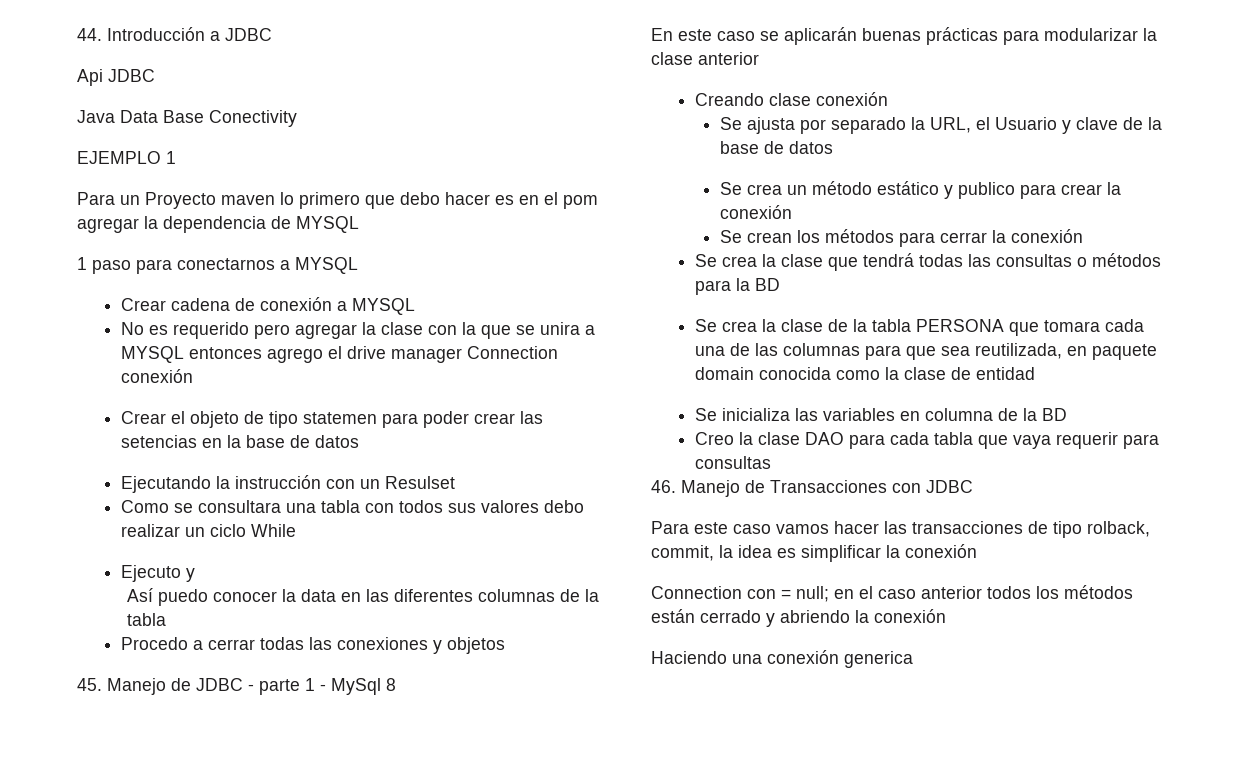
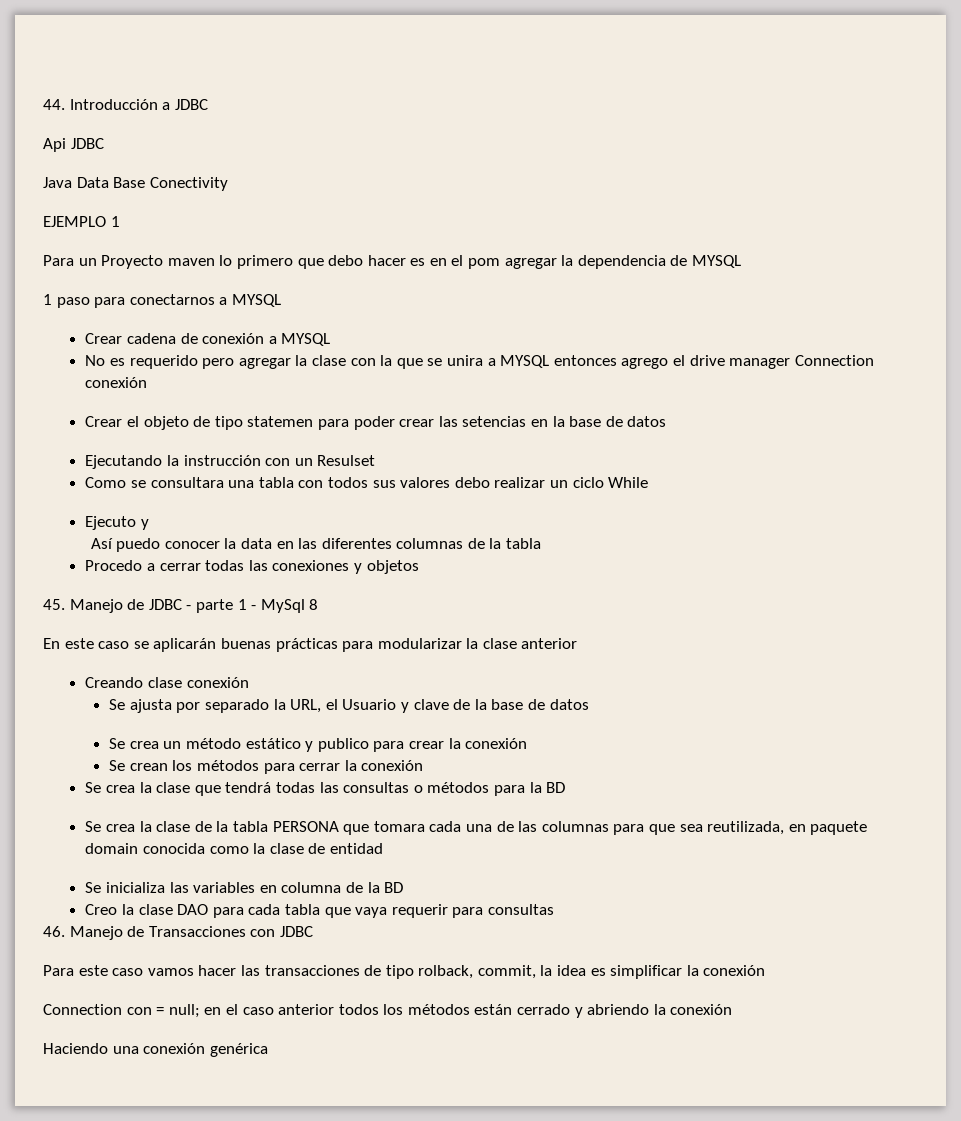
- Haciendo una conexión generica
+ Haciendo una conexión genérica

